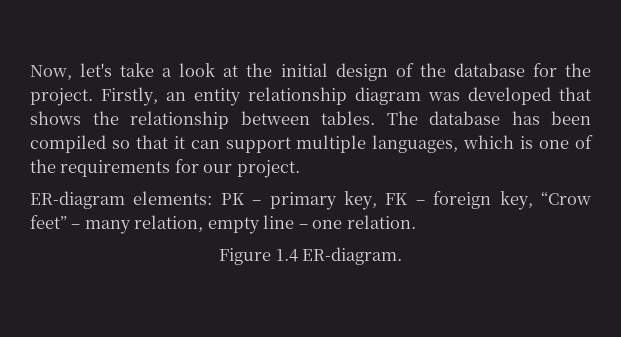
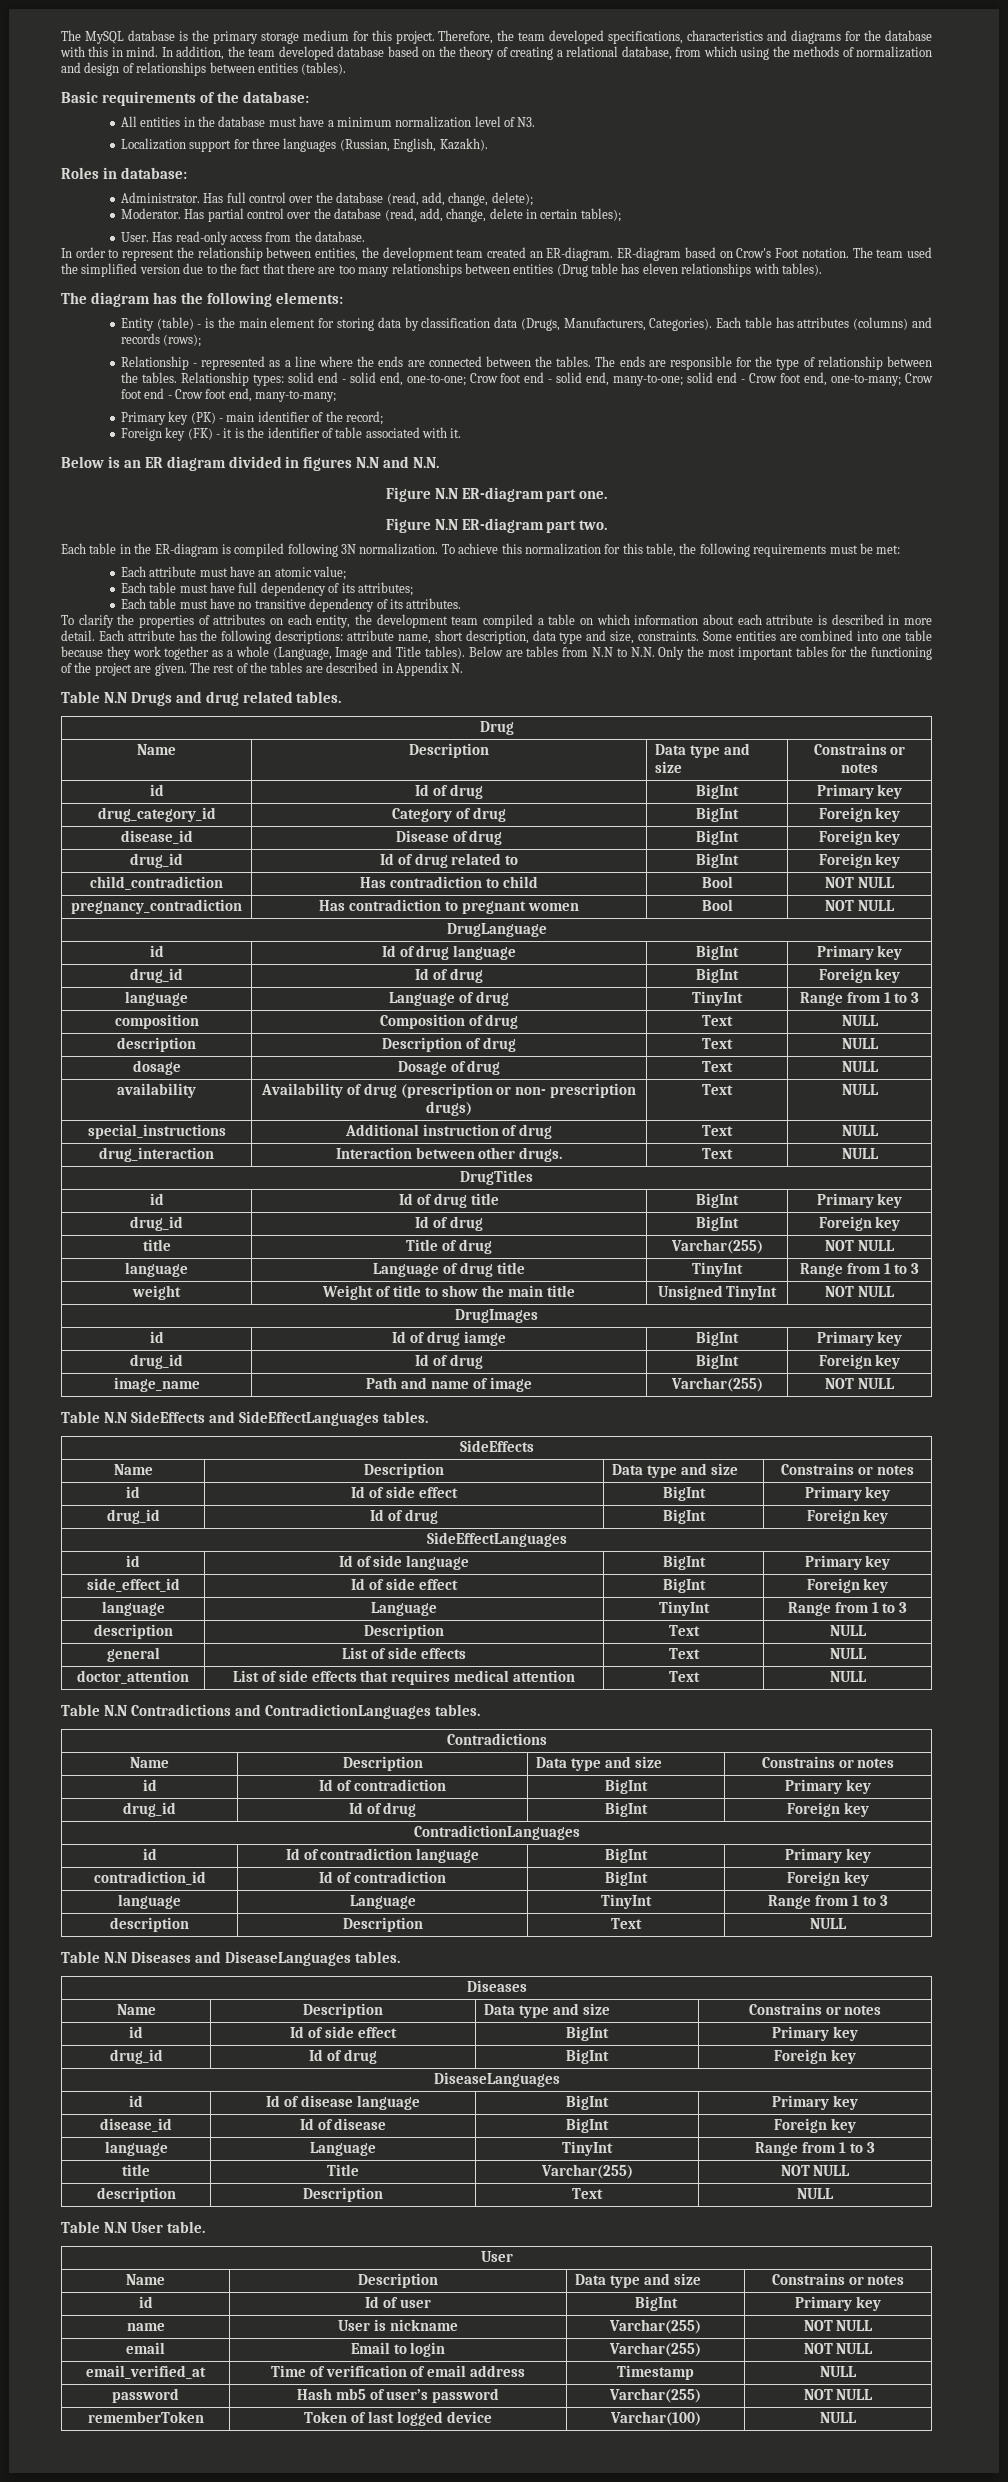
- Now, let's take a look at the initial design of the database for the project. Firstly, an entity relationship diagram was developed that shows the relationship between tables. The database has been compiled so that it can support multiple languages, which is one of the requirements for our project.
- ER-diagram elements: PK – primary key, FK – foreign key, “Crow feet” – many relation, empty line – one relation.
- Figure 1.4 ER-diagram.
+ The MySQL database is the primary storage medium for this project. Therefore, the team developed specifications, characteristics and diagrams for the database with this in mind. In addition, the team developed database based on the theory of creating a relational database, from which using the methods of normalization and design of relationships between entities (tables).
+ Basic requirements of the database:
+ All entities in the database must have a minimum normalization level of N3.
+ Localization support for three languages (Russian, English, Kazakh).
+ Roles in database:
+ Administrator. Has full control over the database (read, add, change, delete);
+ Moderator. Has partial control over the database (read, add, change, delete in certain tables);
+ User. Has read-only access from the database.
+ In order to represent the relationship between entities, the development team created an ER-diagram. ER-diagram based on Crow's Foot notation. The team used the simplified version due to the fact that there are too many relationships between entities (Drug table has eleven relationships with tables).
+ The diagram has the following elements:
+ Entity (table) - is the main element for storing data by classification data (Drugs, Manufacturers, Categories). Each table has attributes (columns) and records (rows);
+ Relationship - represented as a line where the ends are connected between the tables. The ends are responsible for the type of relationship between the tables. Relationship types: solid end - solid end, one-to-one; Crow foot end - solid end, many-to-one; solid end - Crow foot end, one-to-many; Crow foot end - Crow foot end, many-to-many;
+ Primary key (PK) - main identifier of the record;
+ Foreign key (FK) - it is the identifier of table associated with it.
+ Below is an ER diagram divided in figures N.N and N.N.
+ Figure N.N ER-diagram part one.
+ Figure N.N ER-diagram part two.
+ Each table in the ER-diagram is compiled following 3N normalization. To achieve this normalization for this table, the following requirements must be met:
+ Each attribute must have an atomic value;
+ Each table must have full dependency of its attributes;
+ Each table must have no transitive dependency of its attributes.
+ To clarify the properties of attributes on each entity, the development team compiled a table on which information about each attribute is described in more detail. Each attribute has the following descriptions: attribute name, short description, data type and size, constraints. Some entities are combined into one table because they work together as a whole (Language, Image and Title tables). Below are tables from N.N to N.N. Only the most important tables for the functioning of the project are given. The rest of the tables are described in Appendix N.
+ Table N.N Drugs and drug related tables.
+ Drug
+ Name | Description | Data type and size | Constrains or notes
+ id | Id of drug | BigInt | Primary key
+ drug_category_id | Category of drug | BigInt | Foreign key
+ disease_id | Disease of drug | BigInt | Foreign key
+ drug_id | Id of drug related to | BigInt | Foreign key
+ child_contradiction | Has contradiction to child | Bool | NOT NULL
+ pregnancy_contradiction | Has contradiction to pregnant women | Bool | NOT NULL
+ DrugLanguage
+ id | Id of drug language | BigInt | Primary key
+ drug_id | Id of drug | BigInt | Foreign key
+ language | Language of drug | TinyInt | Range from 1 to 3
+ composition | Composition of drug | Text | NULL
+ description | Description of drug | Text | NULL
+ dosage | Dosage of drug | Text | NULL
+ availability | Availability of drug (prescription or non- prescription drugs) | Text | NULL
+ special_instructions | Additional instruction of drug | Text | NULL
+ drug_interaction | Interaction between other drugs. | Text | NULL
+ DrugTitles
+ id | Id of drug title | BigInt | Primary key
+ drug_id | Id of drug | BigInt | Foreign key
+ title | Title of drug | Varchar(255) | NOT NULL
+ language | Language of drug title | TinyInt | Range from 1 to 3
+ weight | Weight of title to show the main title | Unsigned TinyInt | NOT NULL
+ DrugImages
+ id | Id of drug iamge | BigInt | Primary key
+ drug_id | Id of drug | BigInt | Foreign key
+ image_name | Path and name of image | Varchar(255) | NOT NULL
+ Table N.N SideEffects and SideEffectLanguages tables.
+ SideEffects
+ Name | Description | Data type and size | Constrains or notes
+ id | Id of side effect | BigInt | Primary key
+ drug_id | Id of drug | BigInt | Foreign key
+ SideEffectLanguages
+ id | Id of side language | BigInt | Primary key
+ side_effect_id | Id of side effect | BigInt | Foreign key
+ language | Language | TinyInt | Range from 1 to 3
+ description | Description | Text | NULL
+ general | List of side effects | Text | NULL
+ doctor_attention | List of side effects that requires medical attention | Text | NULL
+ Table N.N Contradictions and ContradictionLanguages tables.
+ Contradictions
+ Name | Description | Data type and size | Constrains or notes
+ id | Id of contradiction | BigInt | Primary key
+ drug_id | Id of drug | BigInt | Foreign key
+ ContradictionLanguages
+ id | Id of contradiction language | BigInt | Primary key
+ contradiction_id | Id of contradiction | BigInt | Foreign key
+ language | Language | TinyInt | Range from 1 to 3
+ description | Description | Text | NULL
+ Table N.N Diseases and DiseaseLanguages tables.
+ Diseases
+ Name | Description | Data type and size | Constrains or notes
+ id | Id of side effect | BigInt | Primary key
+ drug_id | Id of drug | BigInt | Foreign key
+ DiseaseLanguages
+ id | Id of disease language | BigInt | Primary key
+ disease_id | Id of disease | BigInt | Foreign key
+ language | Language | TinyInt | Range from 1 to 3
+ title | Title | Varchar(255) | NOT NULL
+ description | Description | Text | NULL
+ Table N.N User table.
+ User
+ Name | Description | Data type and size | Constrains or notes
+ id | Id of user | BigInt | Primary key
+ name | User is nickname | Varchar(255) | NOT NULL
+ email | Email to login | Varchar(255) | NOT NULL
+ email_verified_at | Time of verification of email address | Timestamp | NULL
+ password | Hash mb5 of user’s password | Varchar(255) | NOT NULL
+ rememberToken | Token of last logged device | Varchar(100) | NULL

